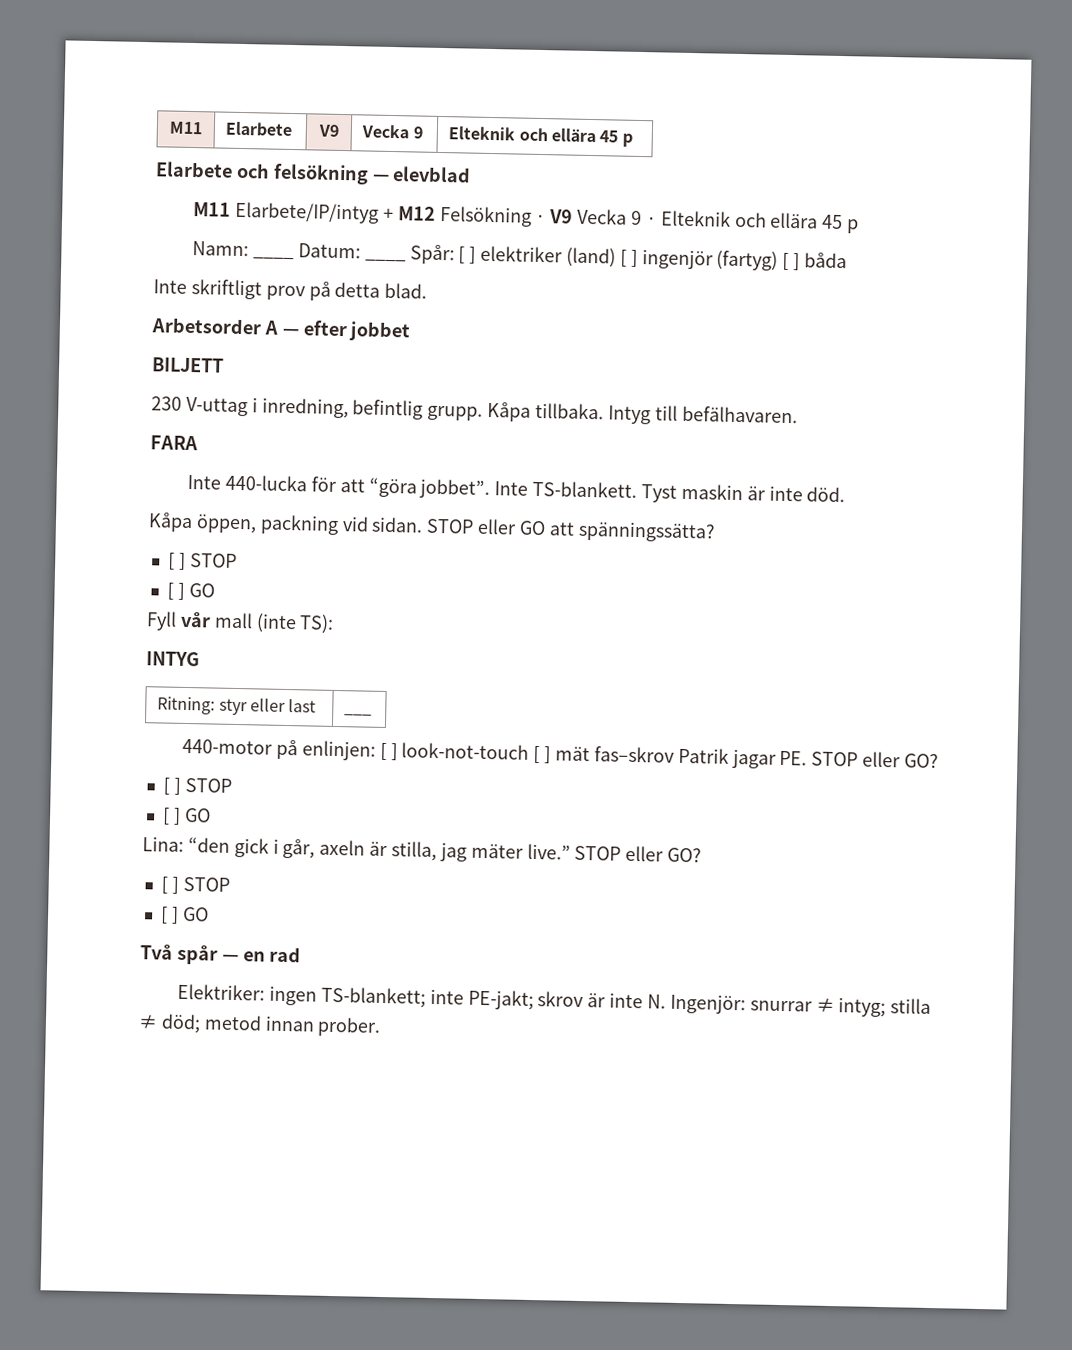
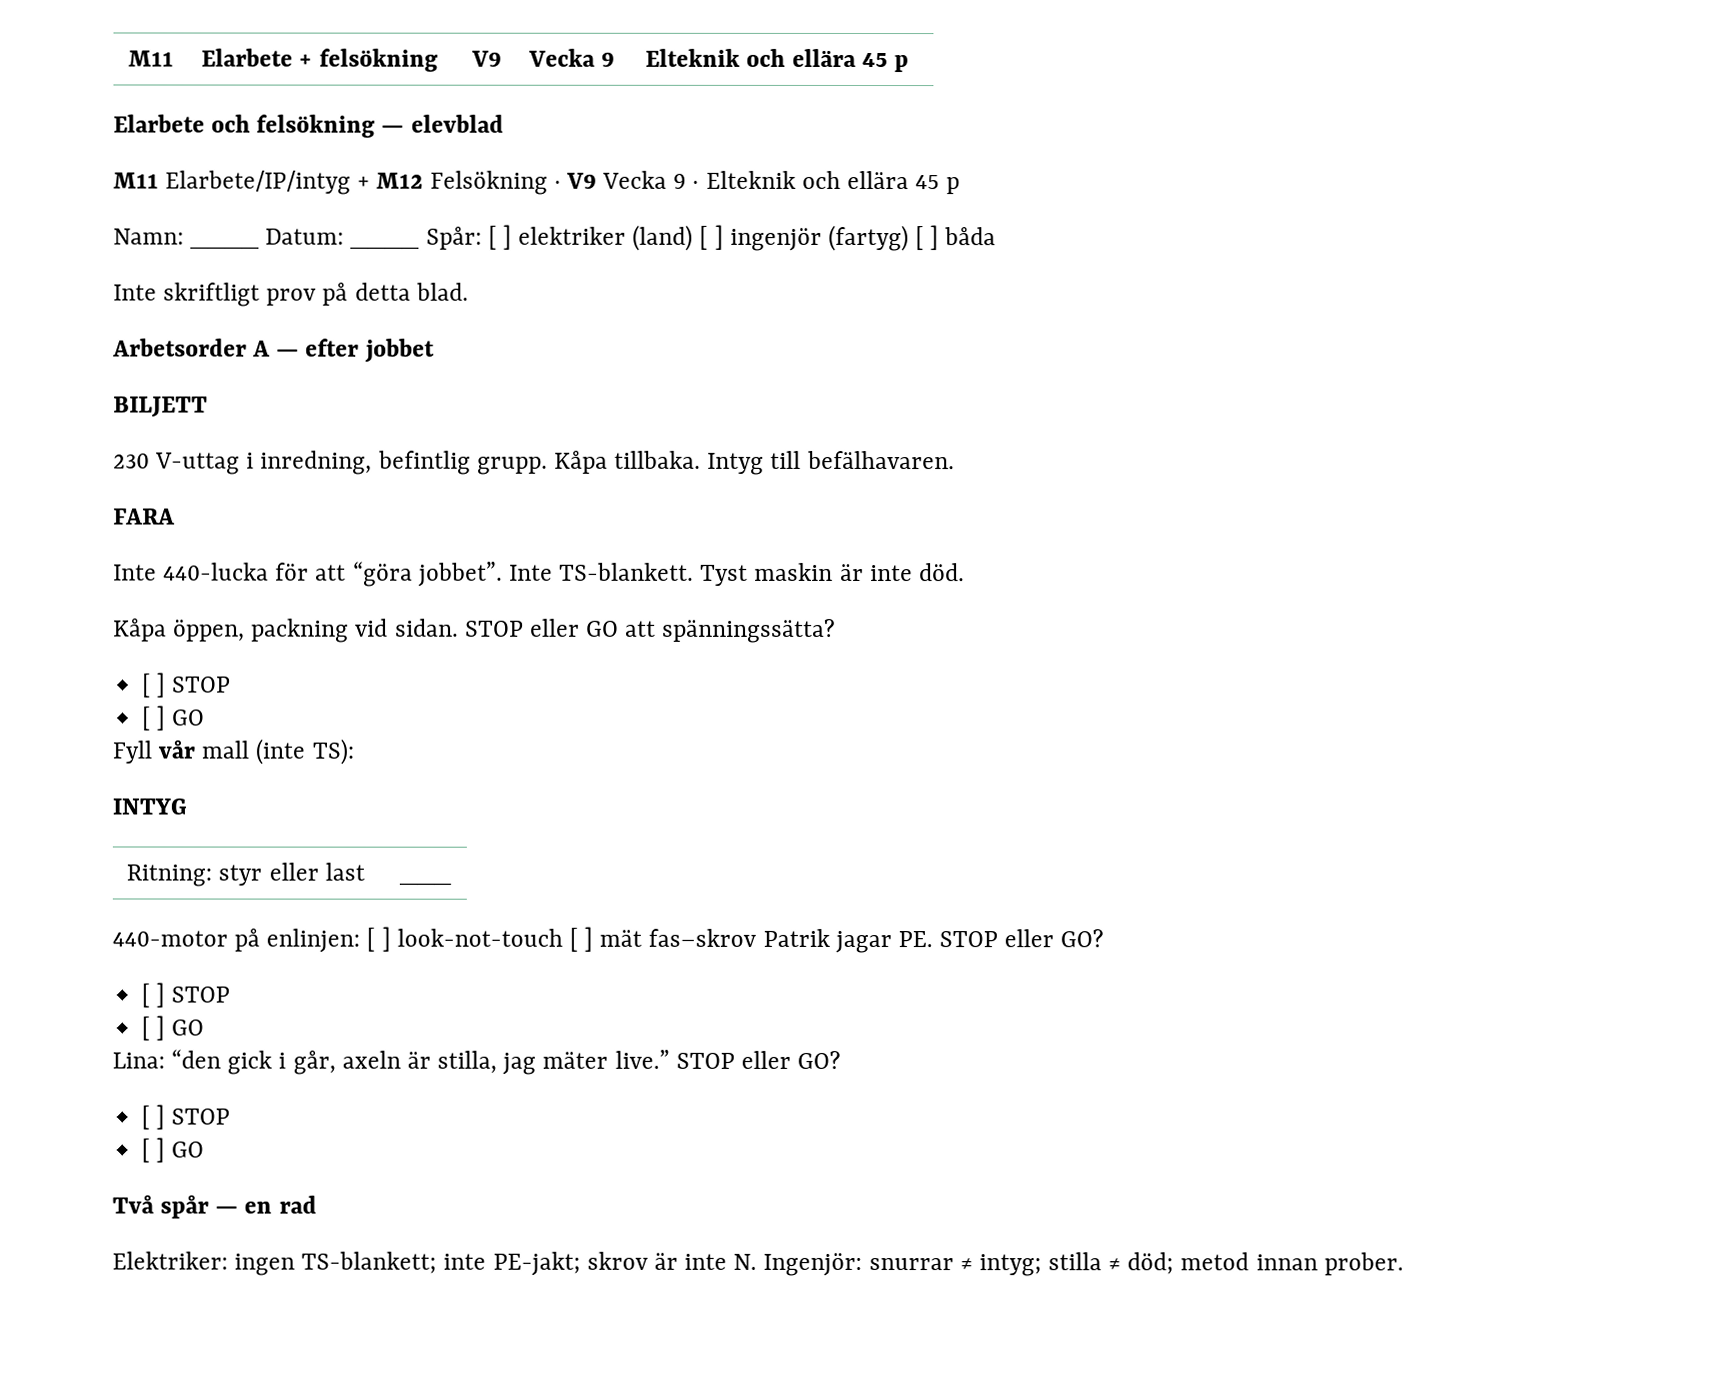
- M11 | Elarbete | V9 | Vecka 9 | Elteknik och ellära 45 p
+ M11 | Elarbete + felsökning | V9 | Vecka 9 | Elteknik och ellära 45 p

